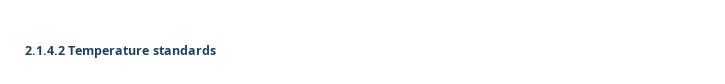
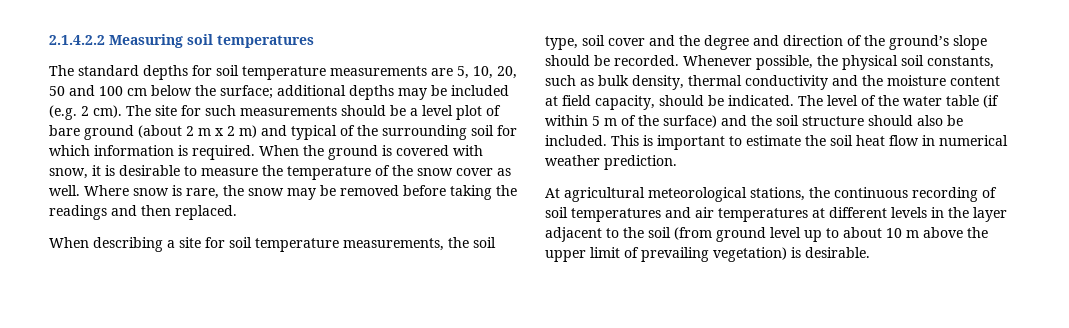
- 2.1.4.2 Temperature standards
+ 2.1.4.2.2 Measuring soil temperatures
+ The standard depths for soil temperature measurements are 5, 10, 20, 50 and 100 cm below the surface; additional depths may be included (e.g. 2 cm). The site for such measurements should be a level plot of bare ground (about 2 m x 2 m) and typical of the surrounding soil for which information is required. When the ground is covered with snow, it is desirable to measure the temperature of the snow cover as well. Where snow is rare, the snow may be removed before taking the readings and then replaced.
+ When describing a site for soil temperature measurements, the soil type, soil cover and the degree and direction of the ground’s slope should be recorded. Whenever possible, the physical soil constants, such as bulk density, thermal conductivity and the moisture content at field capacity, should be indicated. The level of the water table (if within 5 m of the surface) and the soil structure should also be included. This is important to estimate the soil heat flow in numerical weather prediction.
+ At agricultural meteorological stations, the continuous recording of soil temperatures and air temperatures at different levels in the layer adjacent to the soil (from ground level up to about 10 m above the upper limit of prevailing vegetation) is desirable.

